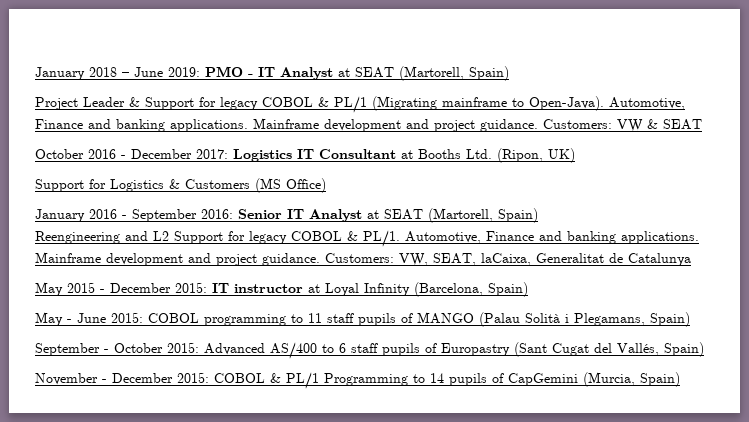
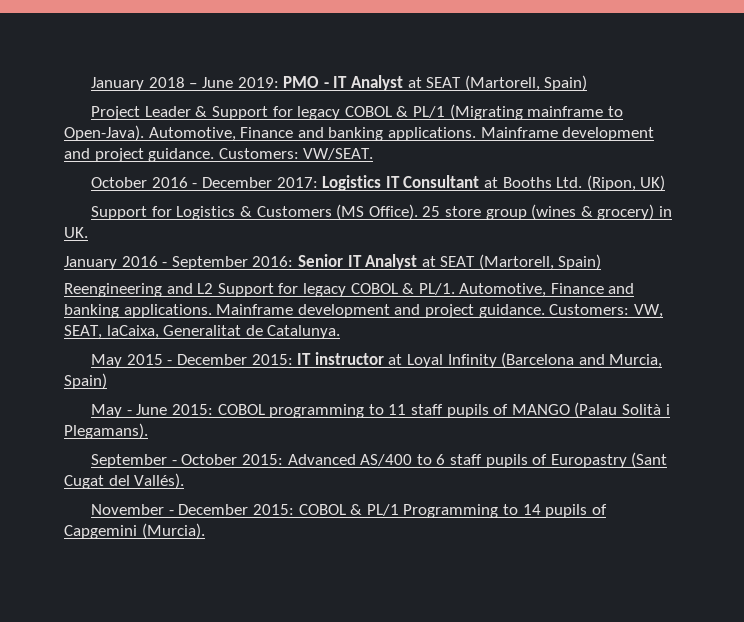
- Customers: VW & SEAT
+ Customers: VW/SEAT.
- Support for Logistics & Customers (MS Office)
+ Support for Logistics & Customers (MS Office). 25 store group (wines & grocery) in UK.
- Customers: VW, SEAT, laCaixa, Generalitat de Catalunya
+ Customers: VW, SEAT, laCaixa, Generalitat de Catalunya.
- May 2015 - December 2015: IT instructor at Loyal Infinity (Barcelona, Spain)
+ May 2015 - December 2015: IT instructor at Loyal Infinity (Barcelona and Murcia, Spain)
- May - June 2015: COBOL programming to 11 staff pupils of MANGO (Palau Solità i Plegamans, Spain)
+ May - June 2015: COBOL programming to 11 staff pupils of MANGO (Palau Solità i Plegamans).
- September - October 2015: Advanced AS/400 to 6 staff pupils of Europastry (Sant Cugat del Vallés, Spain)
+ September - October 2015: Advanced AS/400 to 6 staff pupils of Europastry (Sant Cugat del Vallés).
- November - December 2015: COBOL & PL/1 Programming to 14 pupils of CapGemini (Murcia, Spain)
+ November - December 2015: COBOL & PL/1 Programming to 14 pupils of Capgemini (Murcia).

